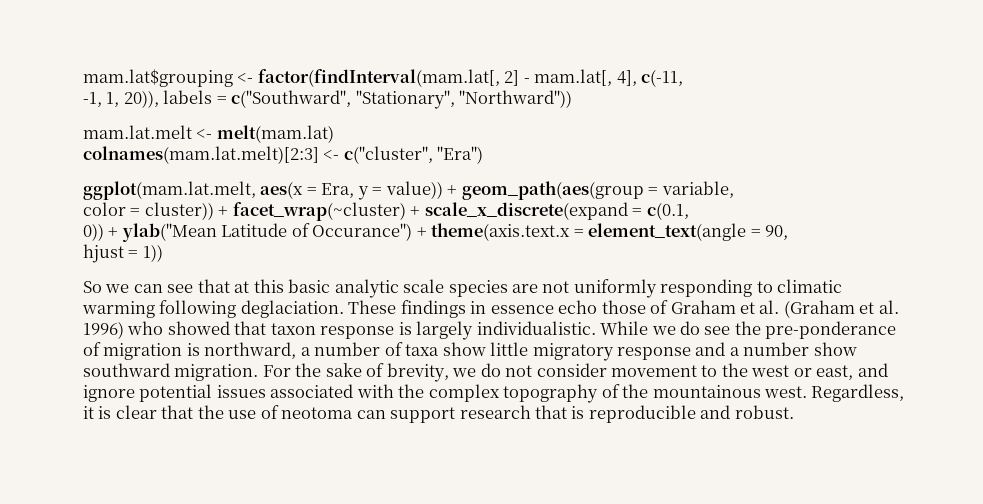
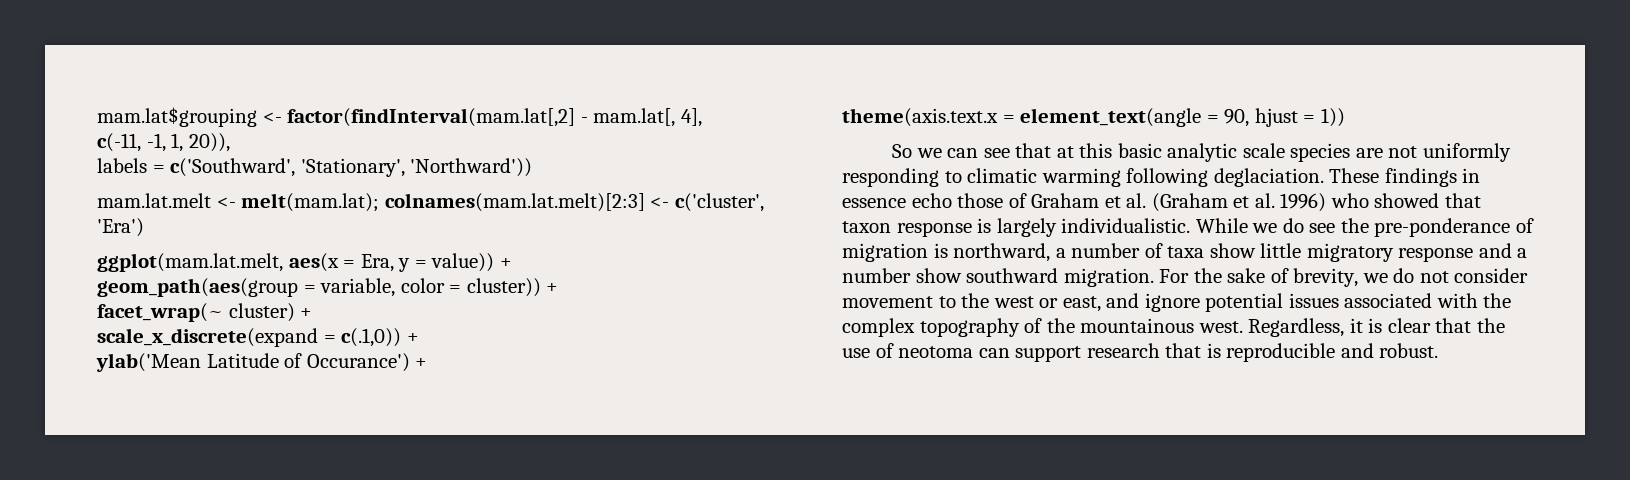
- mam.lat$grouping <- factor(findInterval(mam.lat[, 2] - mam.lat[, 4], c(-11,
- -1, 1, 20)), labels = c("Southward", "Stationary", "Northward"))
+ mam.lat$grouping <- factor(findInterval(mam.lat[,2] - mam.lat[, 4],
+ c(-11, -1, 1, 20)),
+ labels = c('Southward', 'Stationary', 'Northward'))
- mam.lat.melt <- melt(mam.lat)
- colnames(mam.lat.melt)[2:3] <- c("cluster", "Era")
+ mam.lat.melt <- melt(mam.lat); colnames(mam.lat.melt)[2:3] <- c('cluster', 'Era')
- ggplot(mam.lat.melt, aes(x = Era, y = value)) + geom_path(aes(group = variable,
- color = cluster)) + facet_wrap(~cluster) + scale_x_discrete(expand = c(0.1,
- 0)) + ylab("Mean Latitude of Occurance") + theme(axis.text.x = element_text(angle = 90,
- hjust = 1))
+ ggplot(mam.lat.melt, aes(x = Era, y = value)) +
+ geom_path(aes(group = variable, color = cluster)) +
+ facet_wrap(~ cluster) +
+ scale_x_discrete(expand = c(.1,0)) +
+ ylab('Mean Latitude of Occurance') +
+ theme(axis.text.x = element_text(angle = 90, hjust = 1))

